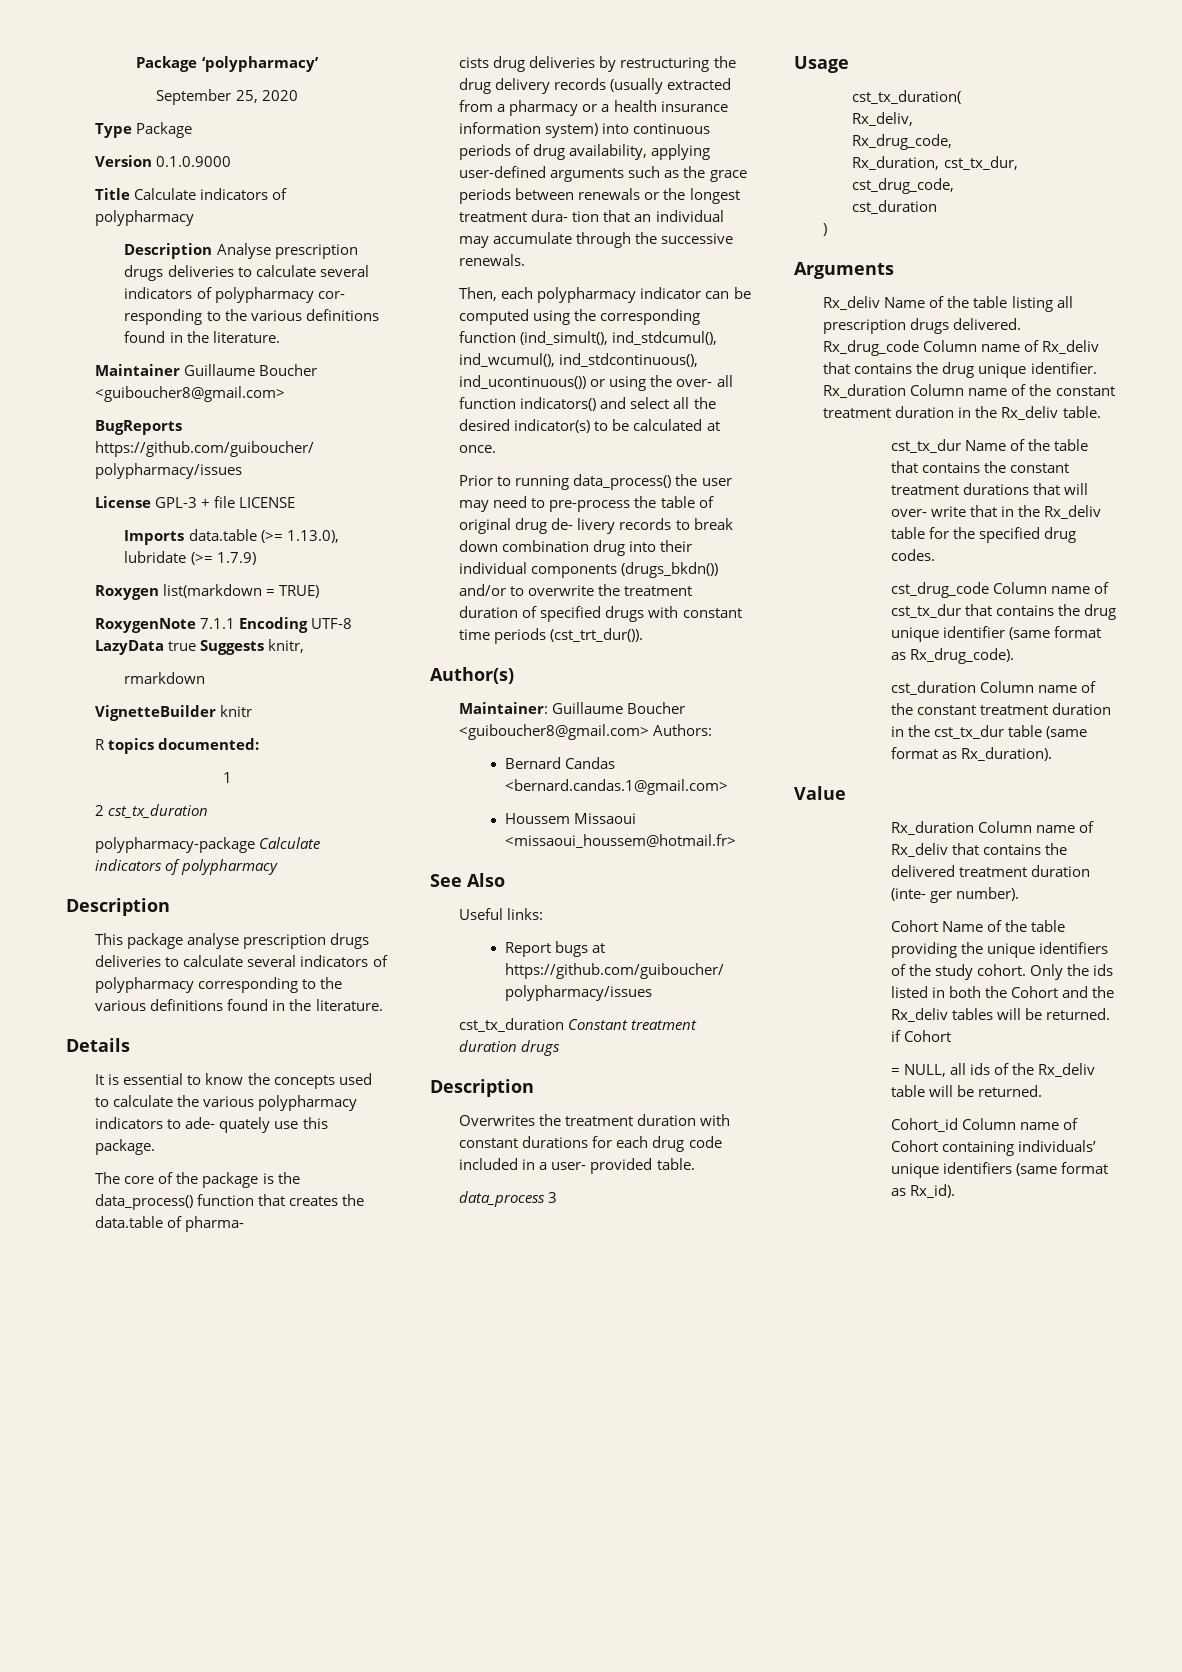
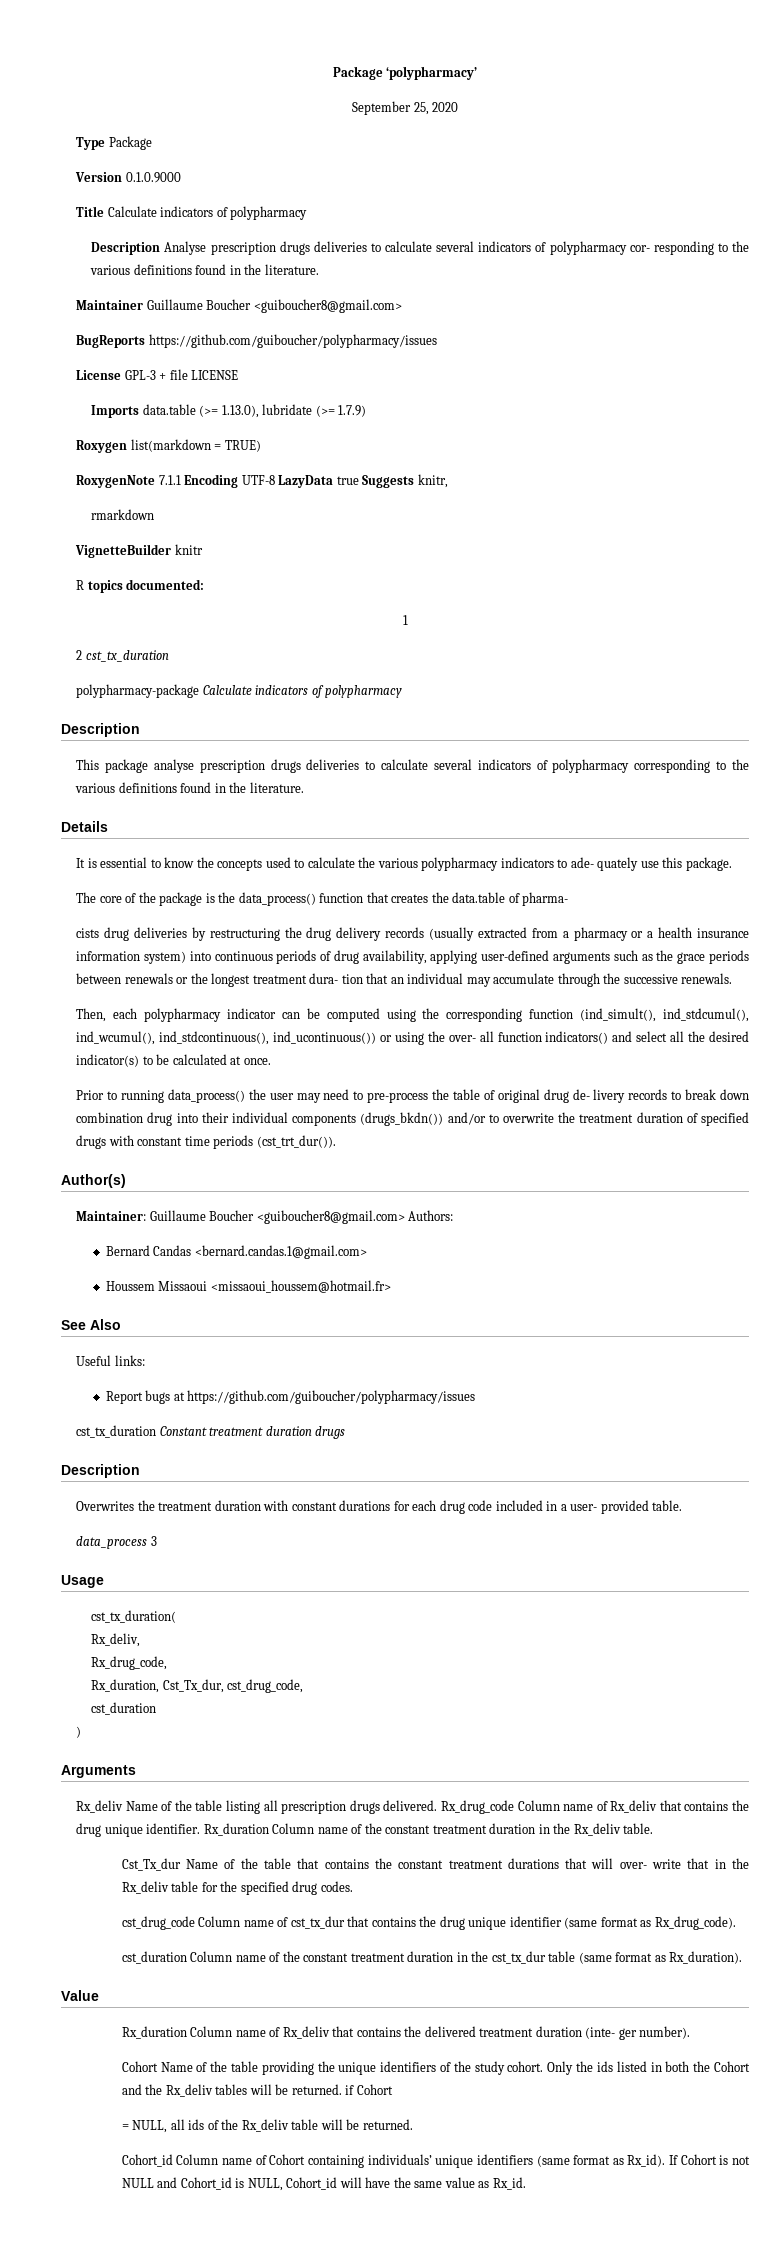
- Rx_duration, cst_tx_dur, cst_drug_code,
+ Rx_duration, Cst_Tx_dur, cst_drug_code,
- cst_tx_dur Name of the table that contains the constant treatment durations that will over- write that in the Rx_deliv table for the specified drug codes.
+ Cst_Tx_dur Name of the table that contains the constant treatment durations that will over- write that in the Rx_deliv table for the specified drug codes.
+ If Cohort is not NULL and Cohort_id is NULL, Cohort_id will have the same value as Rx_id.

